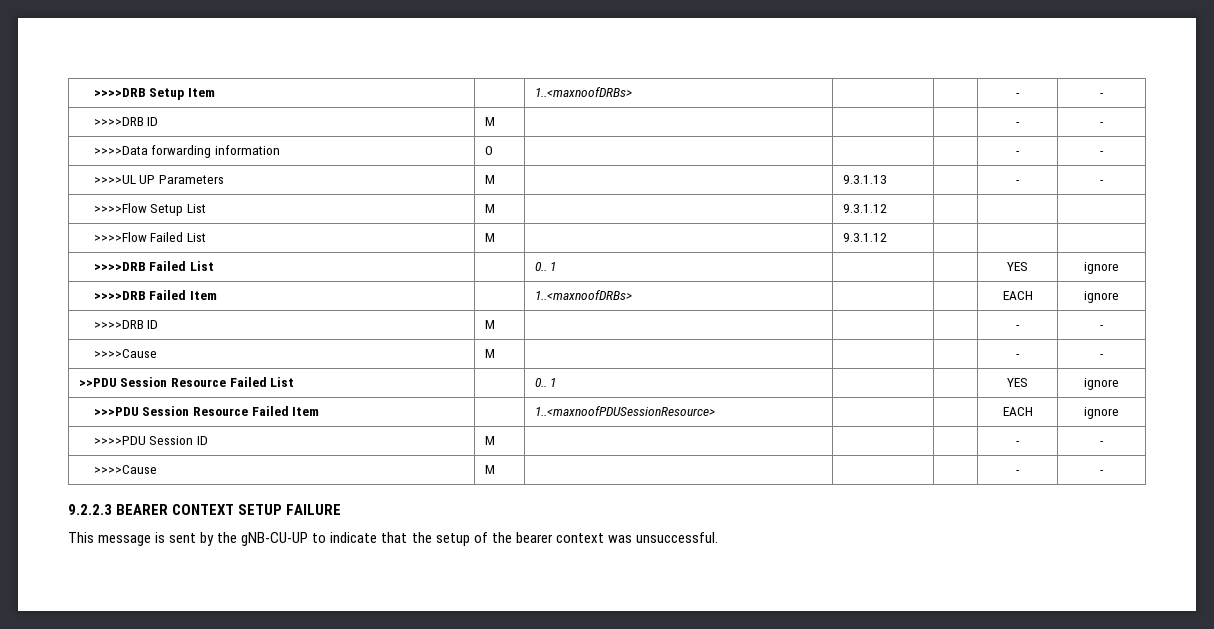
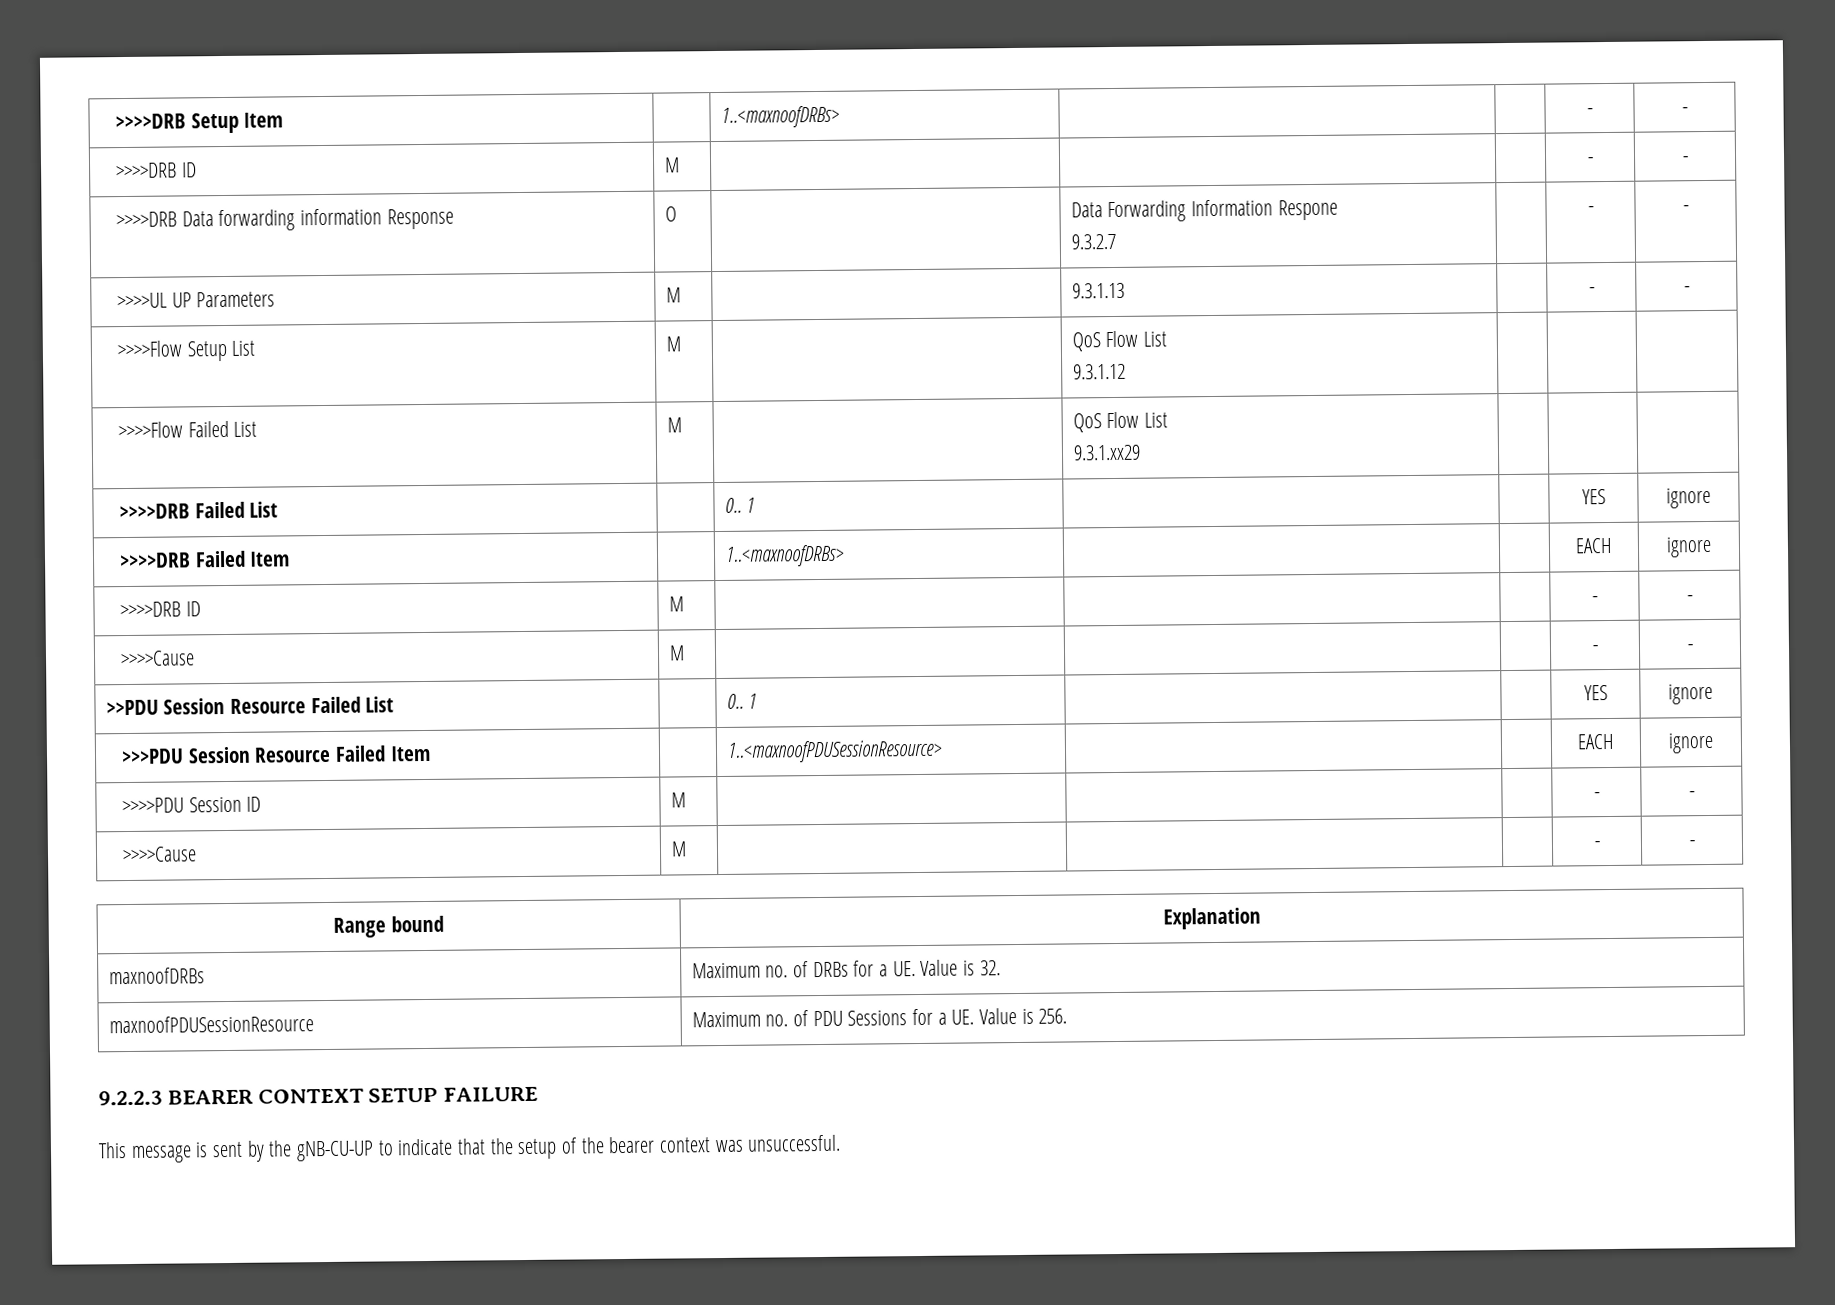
- >>>>Data forwarding information | O | | | | - | -
+ >>>>DRB Data forwarding information Response | O | | Data Forwarding Information Respone
+ 9.3.2.7 | | - | -
- >>>>Flow Setup List | M | | 9.3.1.12 | | |
+ >>>>Flow Setup List | M | | QoS Flow List
+ 9.3.1.12 | | |
- >>>>Flow Failed List | M | | 9.3.1.12 | | |
+ >>>>Flow Failed List | M | | QoS Flow List
+ 9.3.1.xx29 | | |
+ Range bound | Explanation
+ maxnoofDRBs | Maximum no. of DRBs for a UE. Value is 32.
+ maxnoofPDUSessionResource | Maximum no. of PDU Sessions for a UE. Value is 256.

